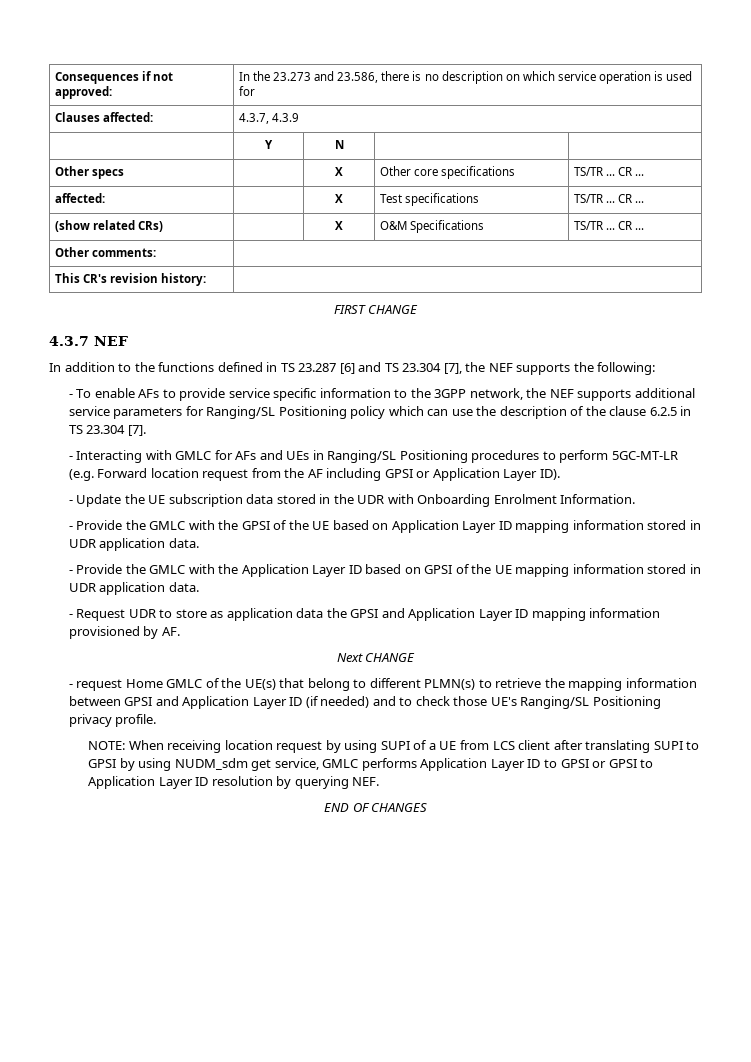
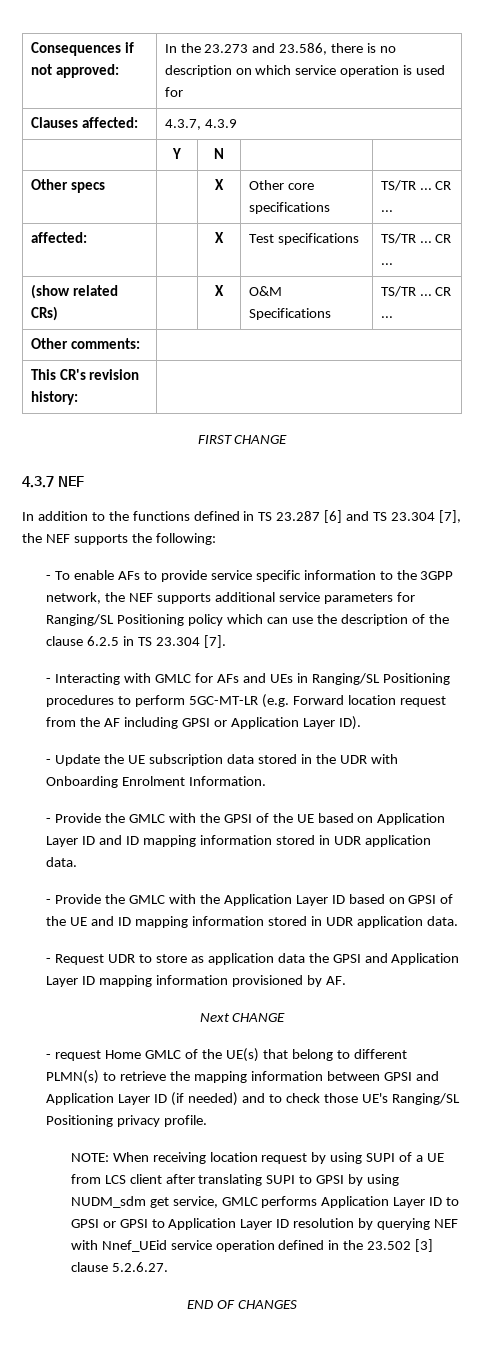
- - Provide the GMLC with the GPSI of the UE based on Application Layer ID mapping information stored in UDR application data.
+ - Provide the GMLC with the GPSI of the UE based on Application Layer ID and ID mapping information stored in UDR application data.
- - Provide the GMLC with the Application Layer ID based on GPSI of the UE mapping information stored in UDR application data.
+ - Provide the GMLC with the Application Layer ID based on GPSI of the UE and ID mapping information stored in UDR application data.
- NOTE: When receiving location request by using SUPI of a UE from LCS client after translating SUPI to GPSI by using NUDM_sdm get service, GMLC performs Application Layer ID to GPSI or GPSI to Application Layer ID resolution by querying NEF.
+ NOTE: When receiving location request by using SUPI of a UE from LCS client after translating SUPI to GPSI by using NUDM_sdm get service, GMLC performs Application Layer ID to GPSI or GPSI to Application Layer ID resolution by querying NEF with Nnef_UEid service operation defined in the 23.502 [3] clause 5.2.6.27.

